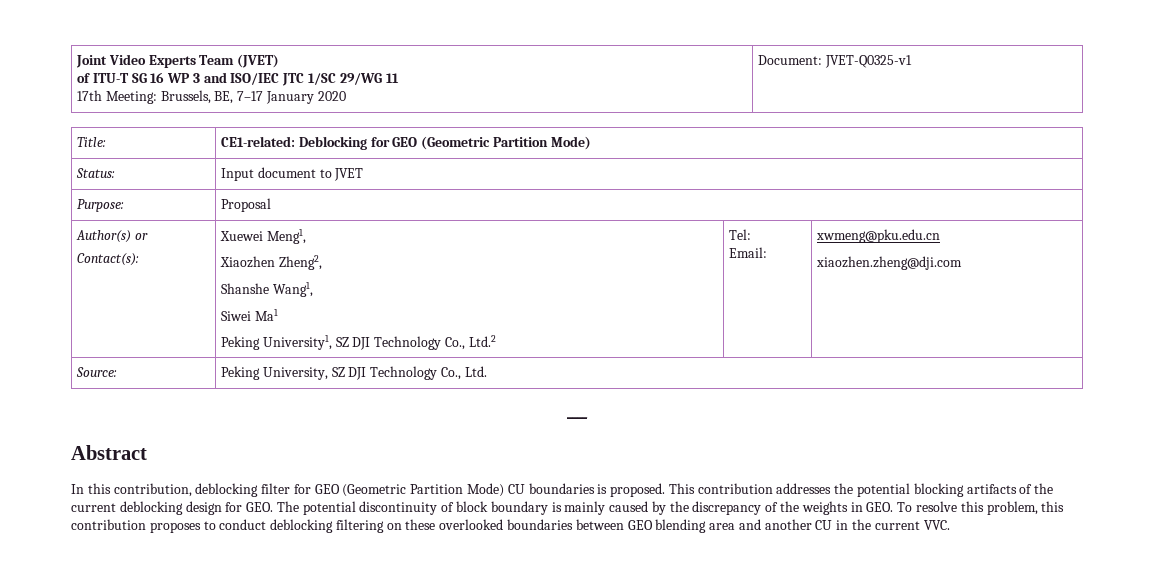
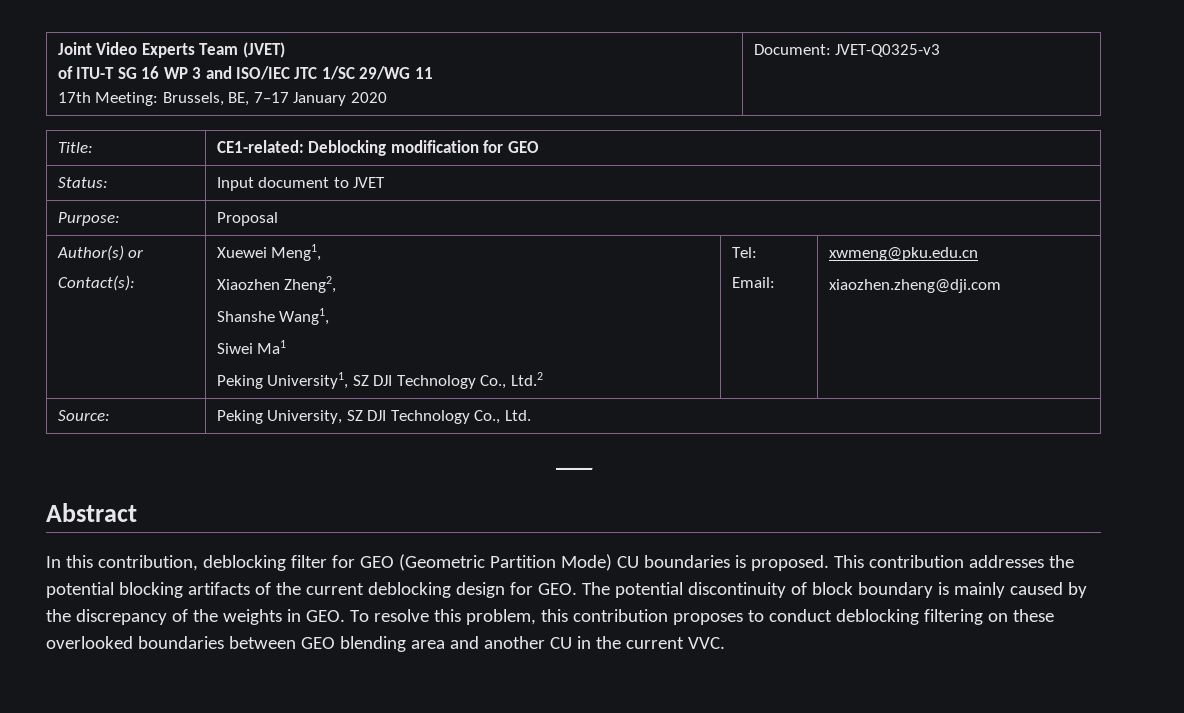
  Joint Video Experts Team (JVET)
  of ITU-T SG 16 WP 3 and ISO/IEC JTC 1/SC 29/WG 11
- 17th Meeting: Brussels, BE, 7–17 January 2020 | Document: JVET-Q0325-v1
+ 17th Meeting: Brussels, BE, 7–17 January 2020 | Document: JVET-Q0325-v3
- Title: | CE1-related: Deblocking for GEO (Geometric Partition Mode)
+ Title: | CE1-related: Deblocking modification for GEO

